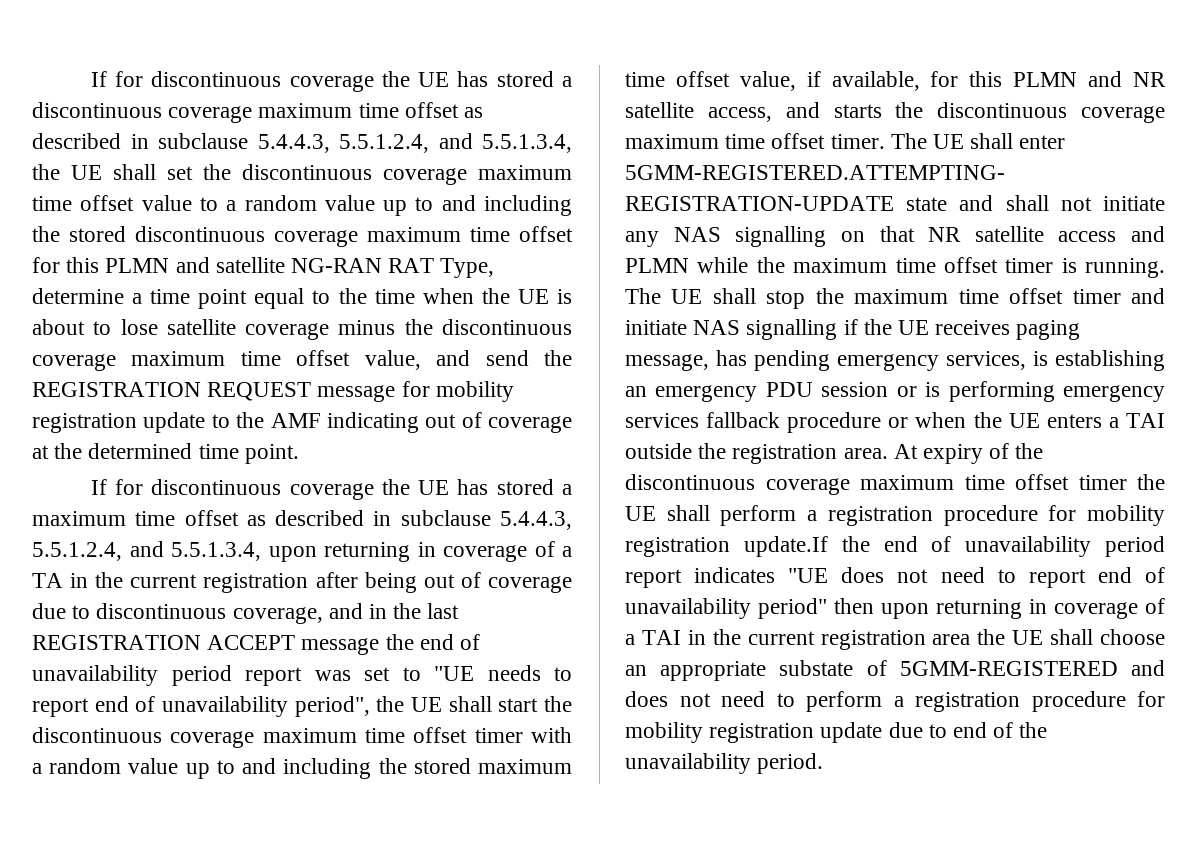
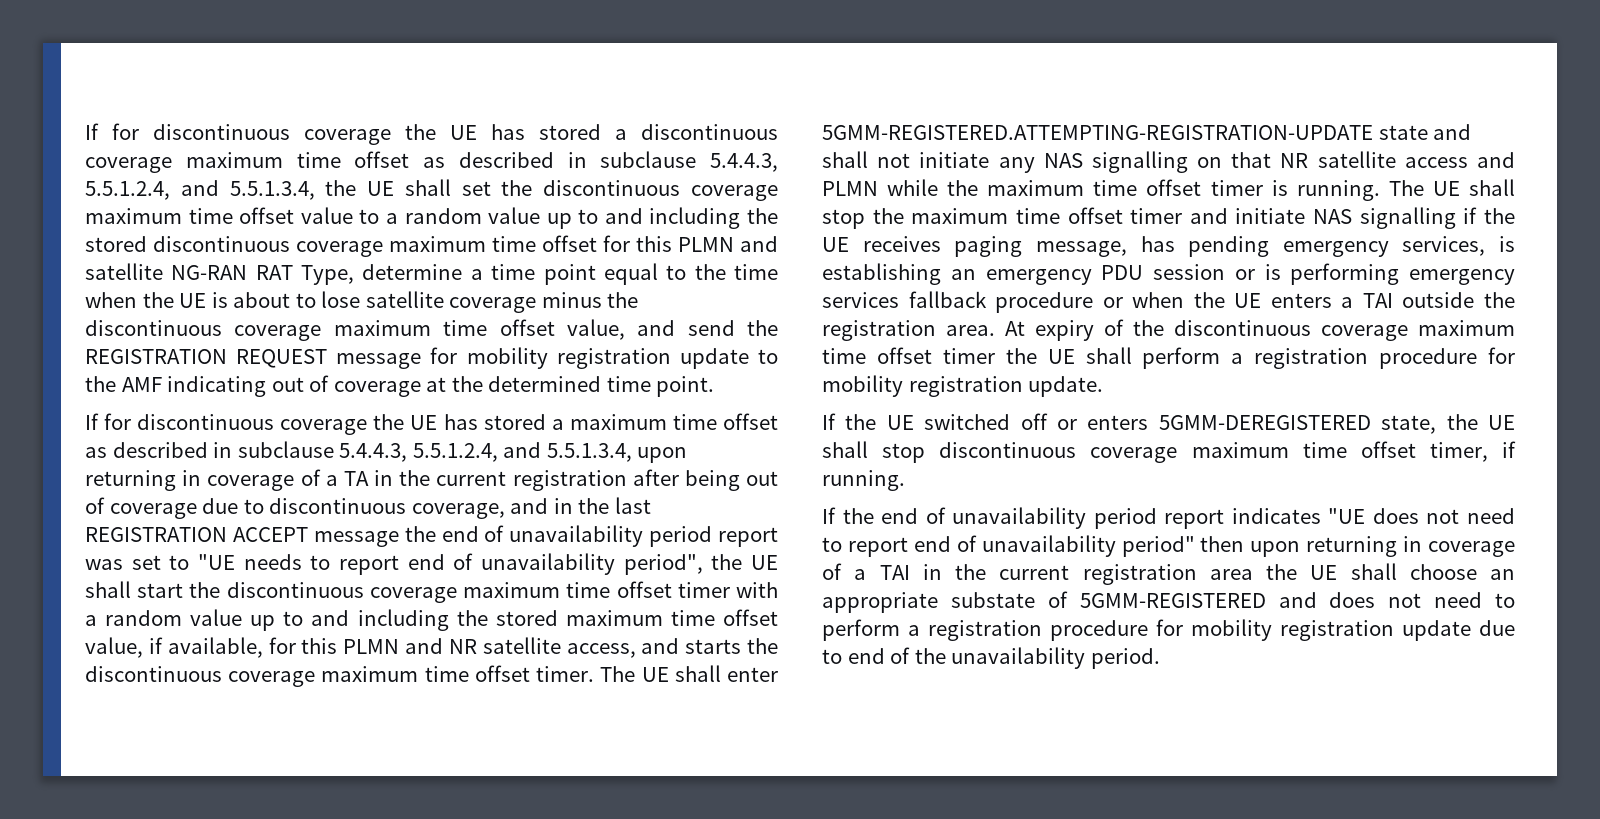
- At expiry of the discontinuous coverage maximum time offset timer the UE shall perform a registration procedure for mobility registration update.If the end of unavailability period report indicates "UE does not need to report end of unavailability period" then upon returning in coverage of a TAI in the current registration area the UE shall choose an appropriate substate of 5GMM-REGISTERED and does not need to perform a registration procedure for mobility registration update due to end of the unavailability period.
+ At expiry of the discontinuous coverage maximum time offset timer the UE shall perform a registration procedure for mobility registration update.
+ If the UE switched off or enters 5GMM-DEREGISTERED state, the UE shall stop discontinuous coverage maximum time offset timer, if running.
+ If the end of unavailability period report indicates "UE does not need to report end of unavailability period" then upon returning in coverage of a TAI in the current registration area the UE shall choose an appropriate substate of 5GMM-REGISTERED and does not need to perform a registration procedure for mobility registration update due to end of the unavailability period.

